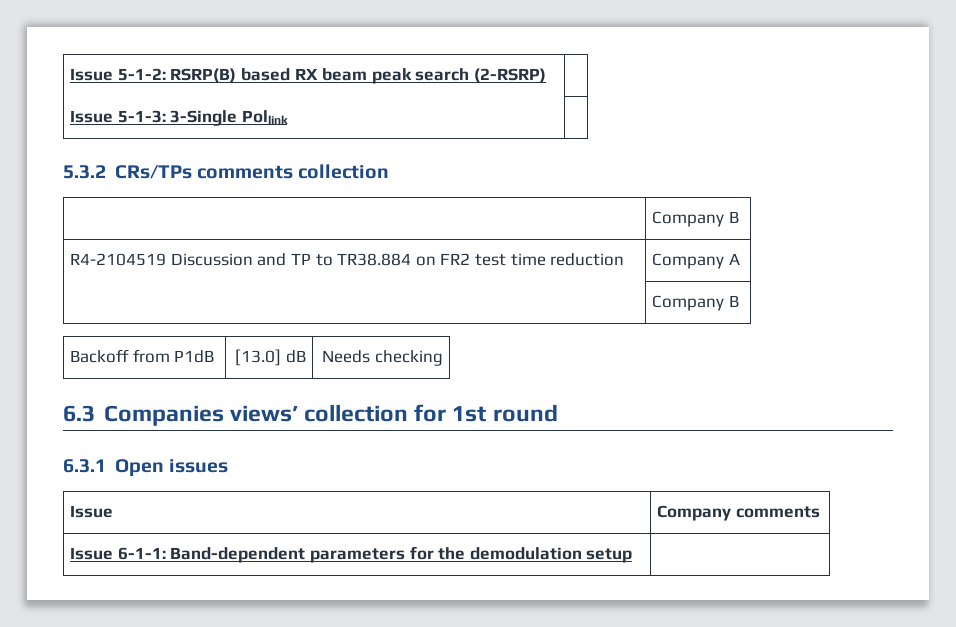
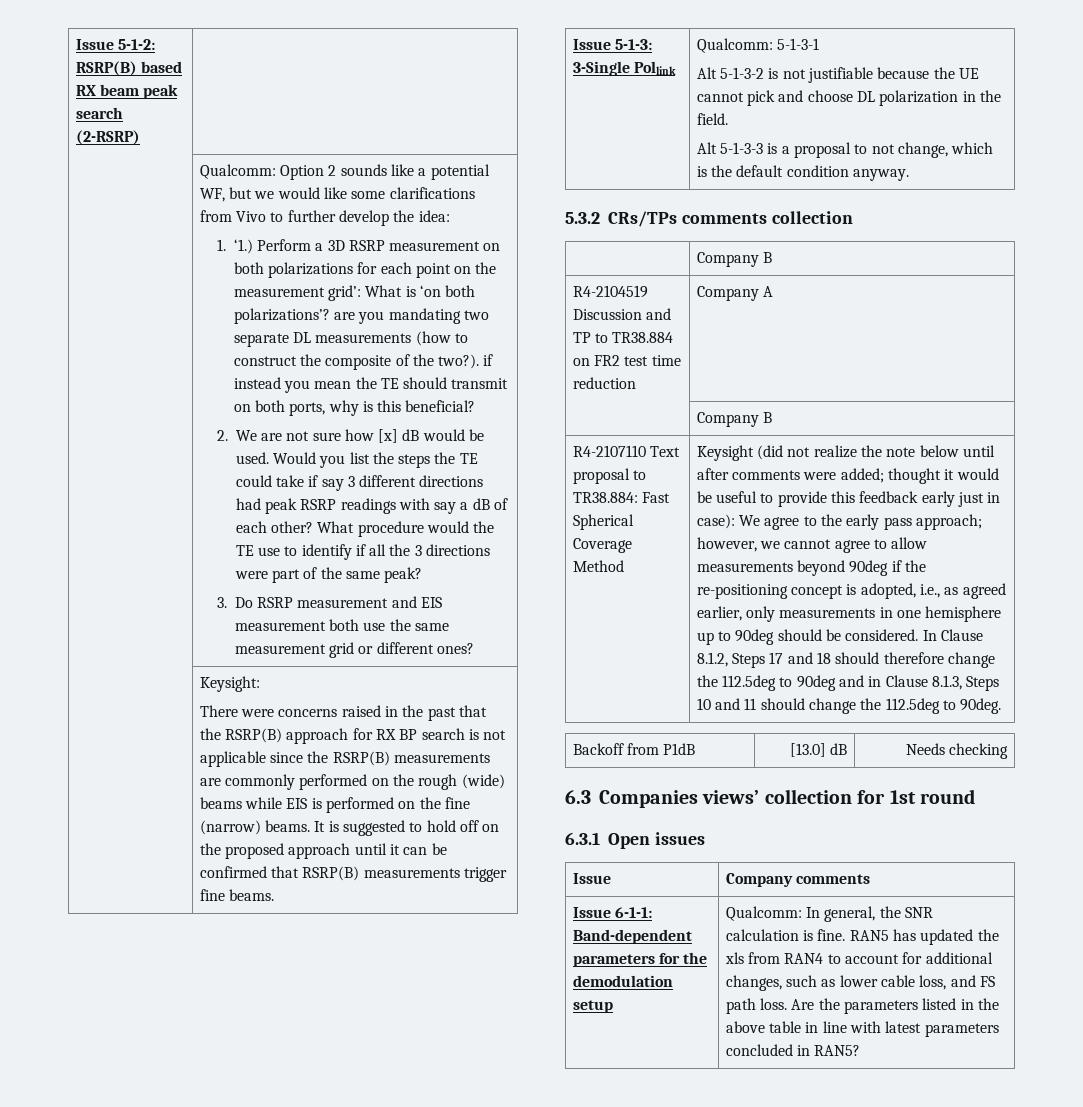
- Issue 5-1-3: 3-Single Pollink
+ Qualcomm: Option 2 sounds like a potential WF, but we would like some clarifications from Vivo to further develop the idea:
+ 1. ‘1.) Perform a 3D RSRP measurement on both polarizations for each point on the measurement grid’: What is ‘on both polarizations’? are you mandating two separate DL measurements (how to construct the composite of the two?). if instead you mean the TE should transmit on both ports, why is this beneficial?
+ 2. We are not sure how [x] dB would be used. Would you list the steps the TE could take if say 3 different directions had peak RSRP readings with say a dB of each other? What procedure would the TE use to identify if all the 3 directions were part of the same peak?
+ 3. Do RSRP measurement and EIS measurement both use the same measurement grid or different ones?
+ | Keysight:
+ There were concerns raised in the past that the RSRP(B) approach for RX BP search is not applicable since the RSRP(B) measurements are commonly performed on the rough (wide) beams while EIS is performed on the fine (narrow) beams. It is suggested to hold off on the proposed approach until it can be confirmed that RSRP(B) measurements trigger fine beams.
+ Issue 5-1-3: 3-Single Pollink | Qualcomm: 5-1-3-1
+ Alt 5-1-3-2 is not justifiable because the UE cannot pick and choose DL polarization in the field.
+ Alt 5-1-3-3 is a proposal to not change, which is the default condition anyway.
+ R4-2107110 Text proposal to TR38.884: Fast Spherical Coverage Method | Keysight (did not realize the note below until after comments were added; thought it would be useful to provide this feedback early just in case): We agree to the early pass approach; however, we cannot agree to allow measurements beyond 90deg if the re-positioning concept is adopted, i.e., as agreed earlier, only measurements in one hemisphere up to 90deg should be considered. In Clause 8.1.2, Steps 17 and 18 should therefore change the 112.5deg to 90deg and in Clause 8.1.3, Steps 10 and 11 should change the 112.5deg to 90deg.
+ Qualcomm: In general, the SNR calculation is fine. RAN5 has updated the xls from RAN4 to account for additional changes, such as lower cable loss, and FS path loss. Are the parameters listed in the above table in line with latest parameters concluded in RAN5?

